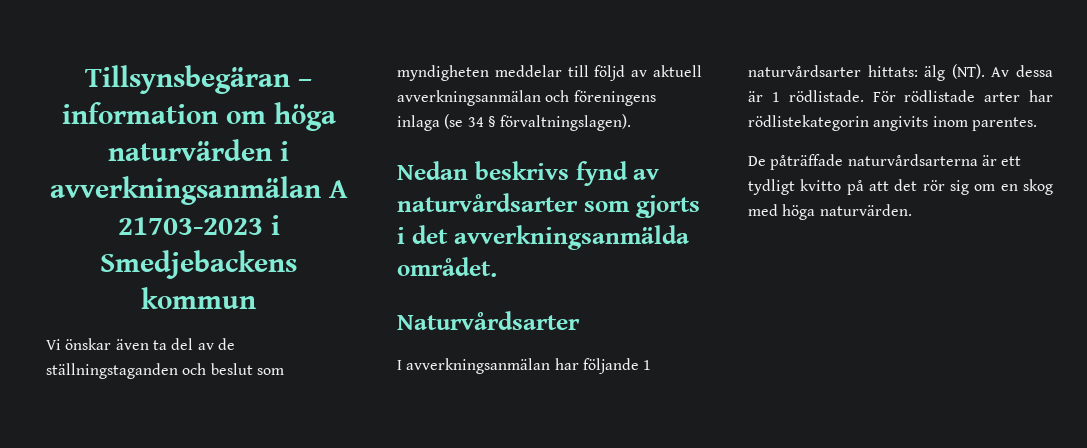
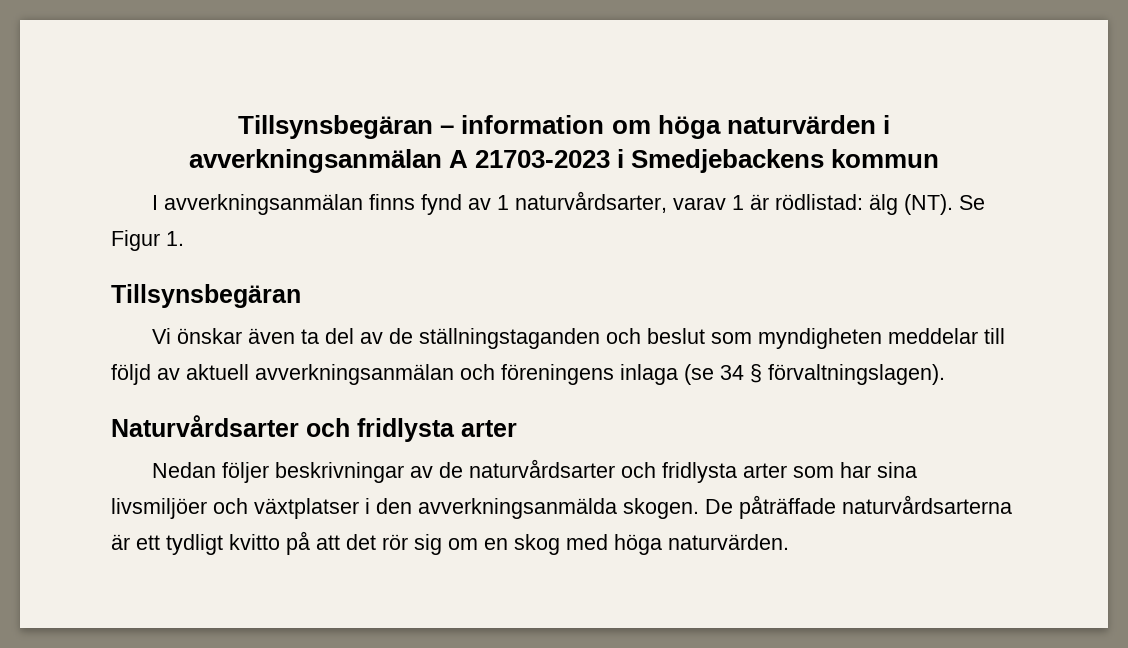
+ I avverkningsanmälan finns fynd av 1 naturvårdsarter, varav 1 är rödlistad: älg (NT). Se Figur 1.
+ Tillsynsbegäran
- Nedan beskrivs fynd av naturvårdsarter som gjorts i det avverkningsanmälda området.
- Naturvårdsarter
- I avverkningsanmälan har följande 1 naturvårdsarter hittats: älg (NT). Av dessa är 1 rödlistade. För rödlistade arter har rödlistekategorin angivits inom parentes.
- De påträffade naturvårdsarterna är ett tydligt kvitto på att det rör sig om en skog med höga naturvärden.
+ Naturvårdsarter och fridlysta arter
+ Nedan följer beskrivningar av de naturvårdsarter och fridlysta arter som har sina livsmiljöer och växtplatser i den avverkningsanmälda skogen. De påträffade naturvårdsarterna är ett tydligt kvitto på att det rör sig om en skog med höga naturvärden.

